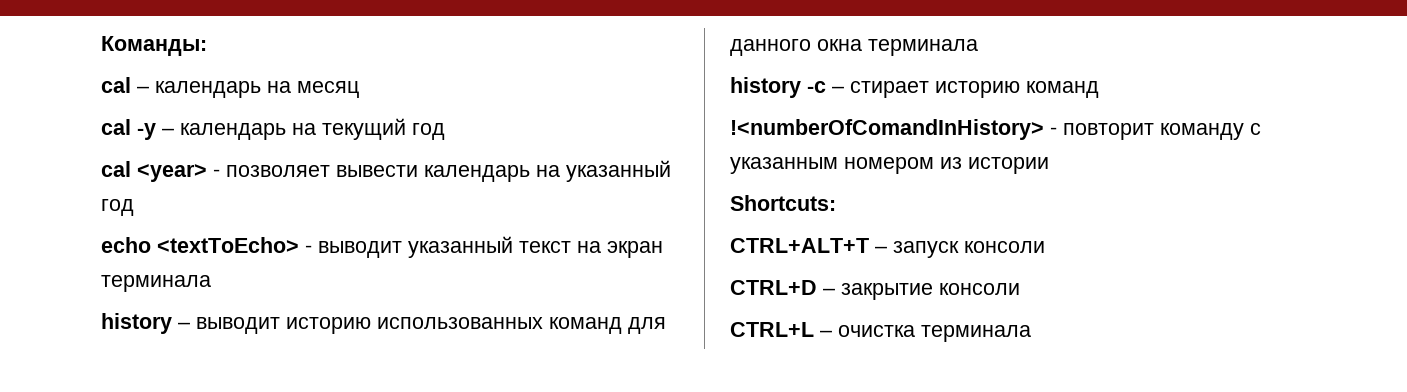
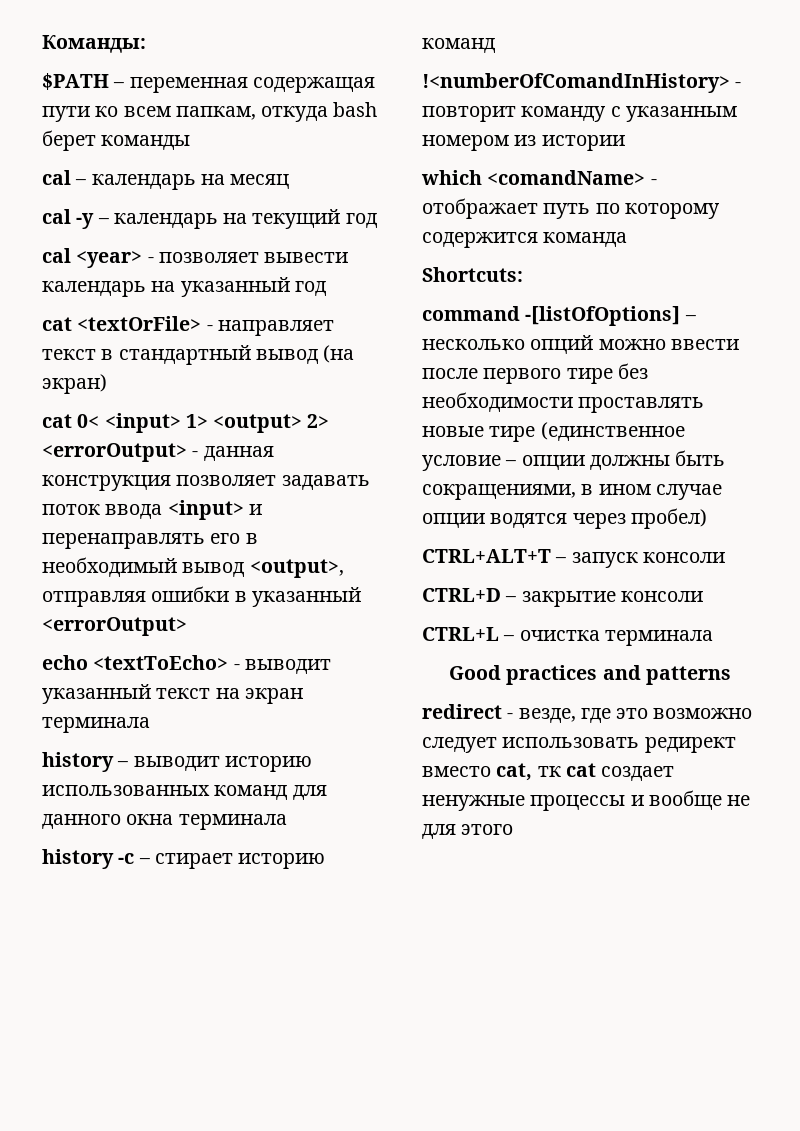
+ $PATH – переменная содержащая пути ко всем папкам, откуда bash берет команды
+ cat <textOrFile> - направляет текст в стандартный вывод (на экран)
+ cat 0< <input> 1> <output> 2> <errorOutput> - данная конструкция позволяет задавать поток ввода <input> и перенаправлять его в необходимый вывод <output>, отправляя ошибки в указанный <errorOutput>
+ which <comandName> - отображает путь по которому содержится команда
  Shortcuts:
+ command -[listOfOptions] – несколько опций можно ввести после первого тире без необходимости проставлять новые тире (единственное условие – опции должны быть сокращениями, в ином случае опции водятся через пробел)
+ Good practices and patterns
+ redirect - везде, где это возможно следует использовать редирект вместо cat, тк cat создает ненужные процессы и вообще не для этого

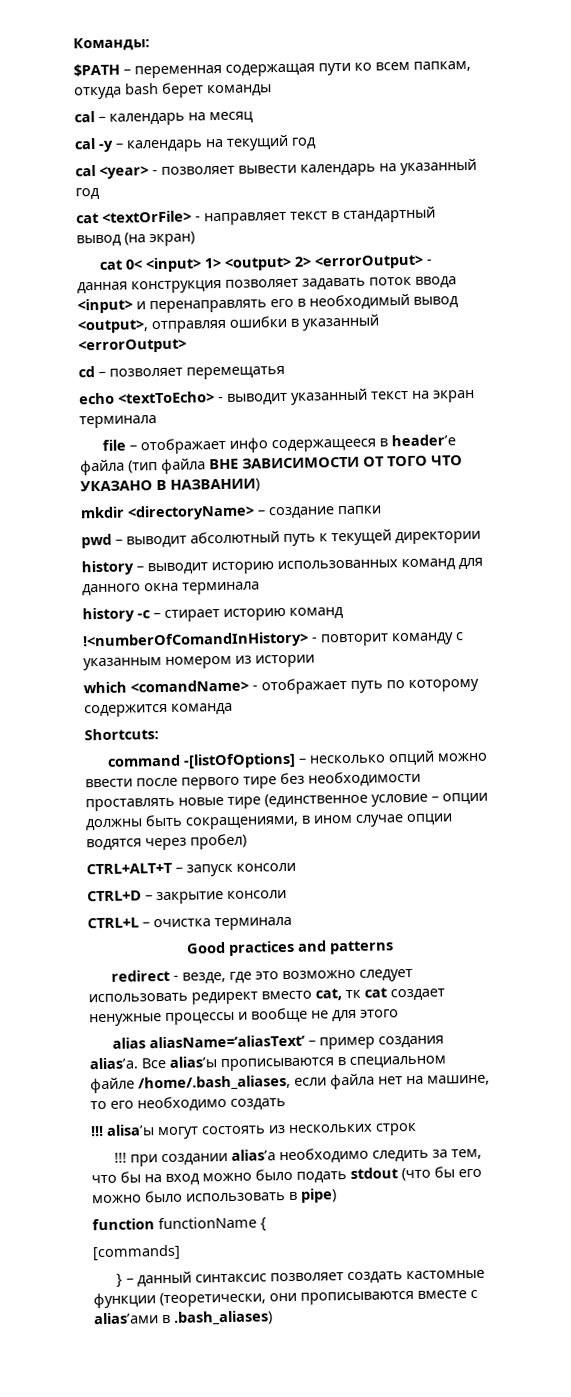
+ cd – позволяет перемещатья
+ file – отображает инфо содержащееся в header’е файла (тип файла ВНЕ ЗАВИСИМОСТИ ОТ ТОГО ЧТО УКАЗАНО В НАЗВАНИИ)
+ mkdir <directoryName> – создание папки
+ pwd – выводит абсолютный путь к текущей директории
+ alias aliasName=’aliasText’ – пример создания alias’a. Все alias’ы прописываются в специальном файле /home/.bash_aliases, если файла нет на машине, то его необходимо создать
+ !!! alisa’ы могут состоять из нескольких строк
+ !!! при создании alias’a необходимо следить за тем, что бы на вход можно было подать stdout (что бы его можно было использовать в pipe)
+ function functionName {
+ [commands]
+ } – данный синтаксис позволяет создать кастомные функции (теоретически, они прописываются вместе с alias’ами в .bash_aliases)

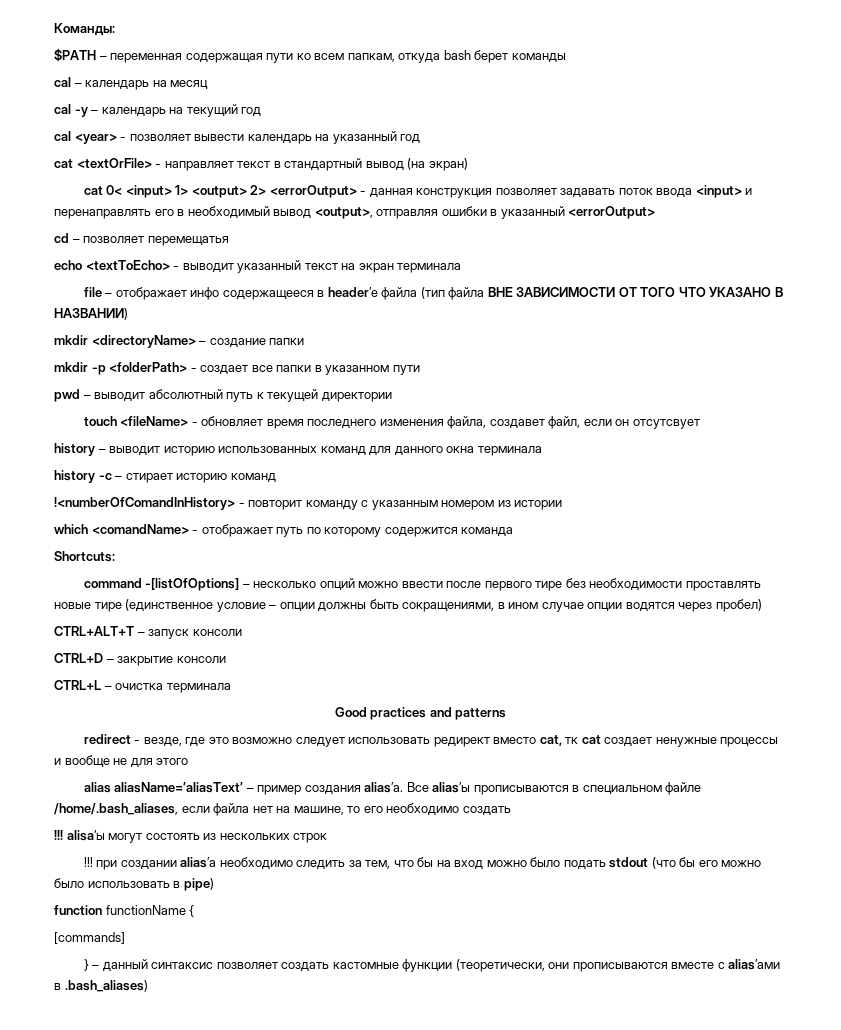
+ mkdir -p <folderPath> - создает все папки в указанном пути
+ touch <fileName> - обновляет время последнего изменения файла, создавет файл, если он отсутсвует

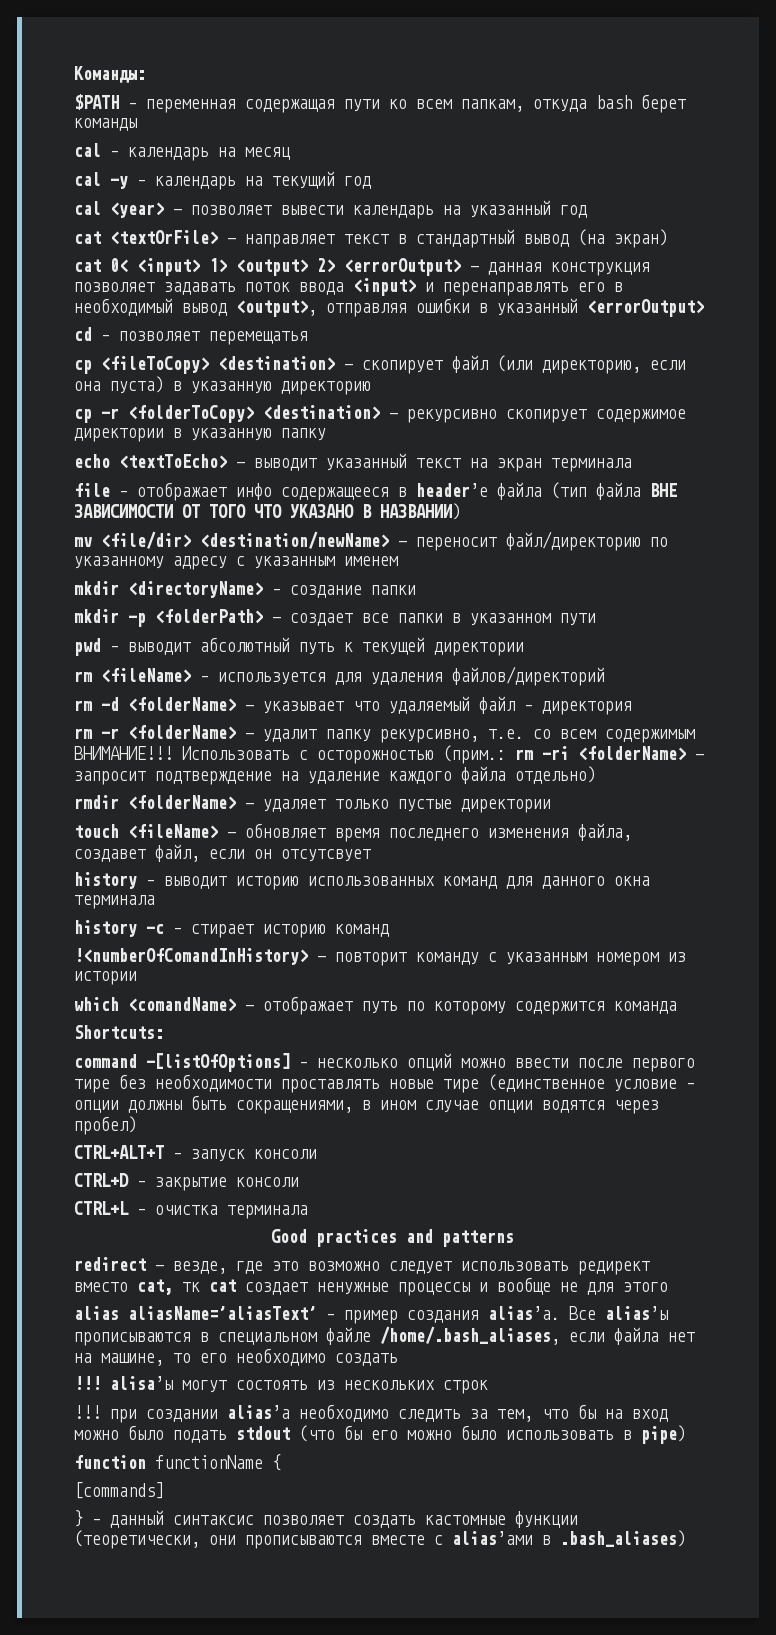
+ cp <fileToCopy> <destination> - скопирует файл (или директорию, если она пуста) в указанную директорию
+ cp -r <folderToCopy> <destination> - рекурсивно скопирует содержимое директории в указанную папку
+ mv <file/dir> <destination/newName> - переносит файл/директорию по указанному адресу с указанным именем
+ rm <fileName> – используется для удаления файлов/директорий
+ rm -d <folderName> - указывает что удаляемый файл – директория
+ rm -r <folderName> - удалит папку рекурсивно, т.е. со всем содержимым ВНИМАНИЕ!!! Использовать с осторожностью (прим.: rm -ri <folderName> - запросит подтверждение на удаление каждого файла отдельно)
+ rmdir <folderName> - удаляет только пустые директории

